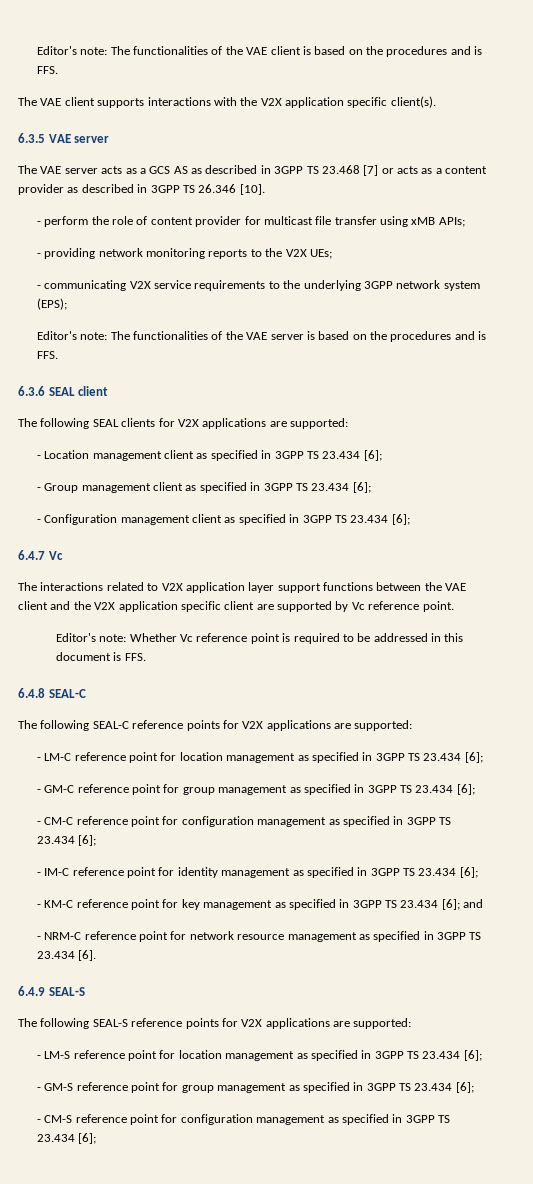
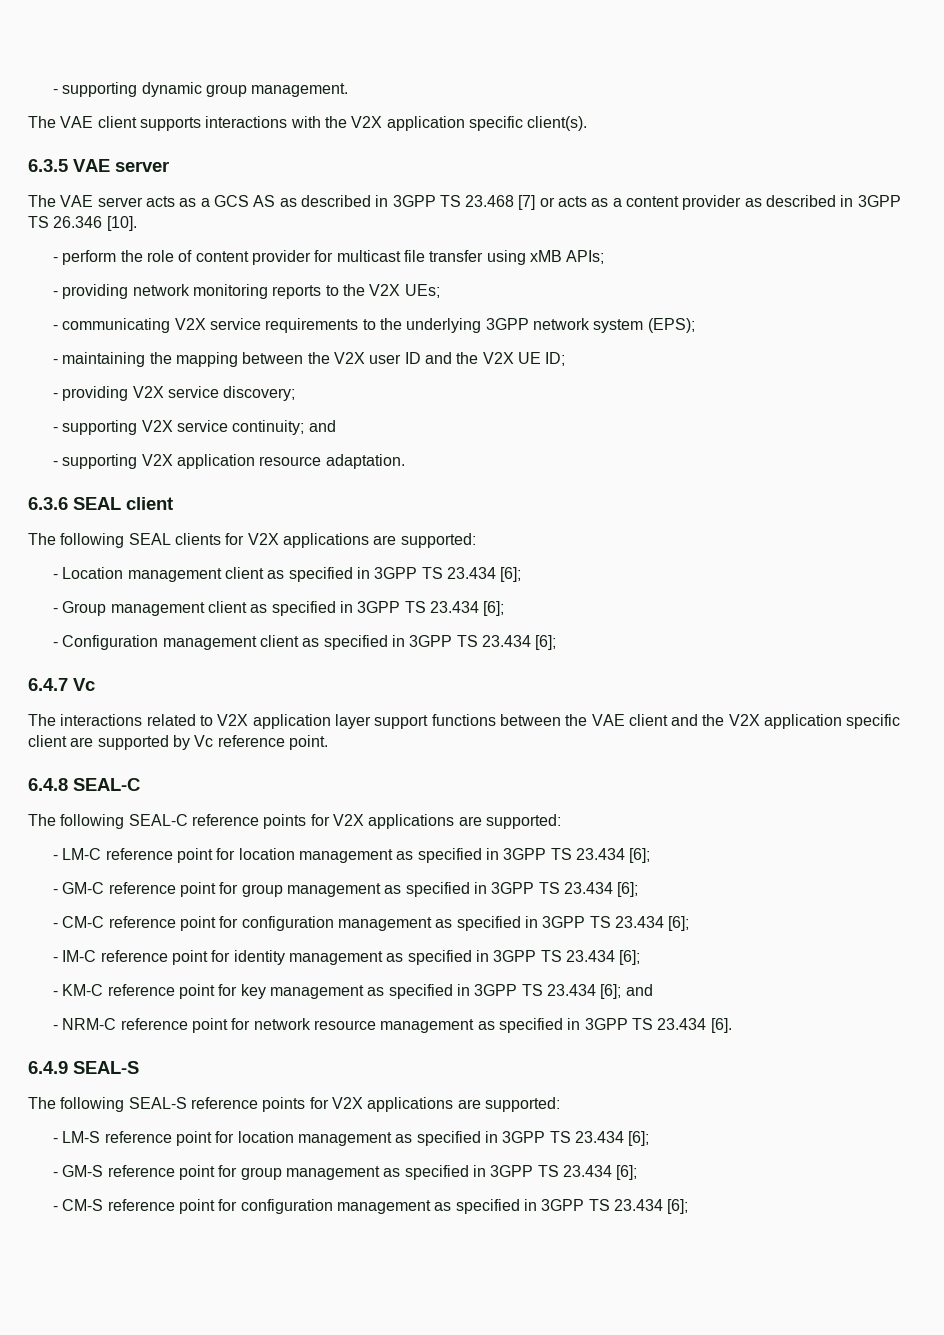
- Editor's note: The functionalities of the VAE client is based on the procedures and is FFS.
+ - supporting dynamic group management.
- Editor's note: The functionalities of the VAE server is based on the procedures and is FFS.
+ - maintaining the mapping between the V2X user ID and the V2X UE ID;
+ - providing V2X service discovery;
+ - supporting V2X service continuity; and
+ - supporting V2X application resource adaptation.
- Editor's note: Whether Vc reference point is required to be addressed in this document is FFS.

